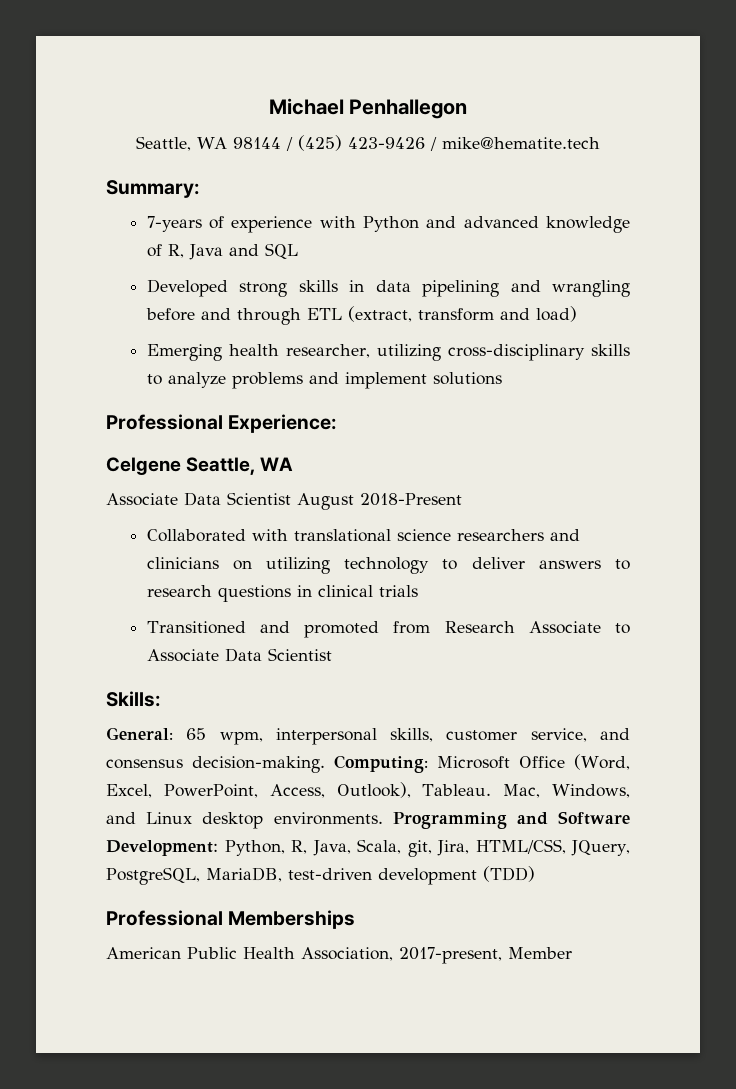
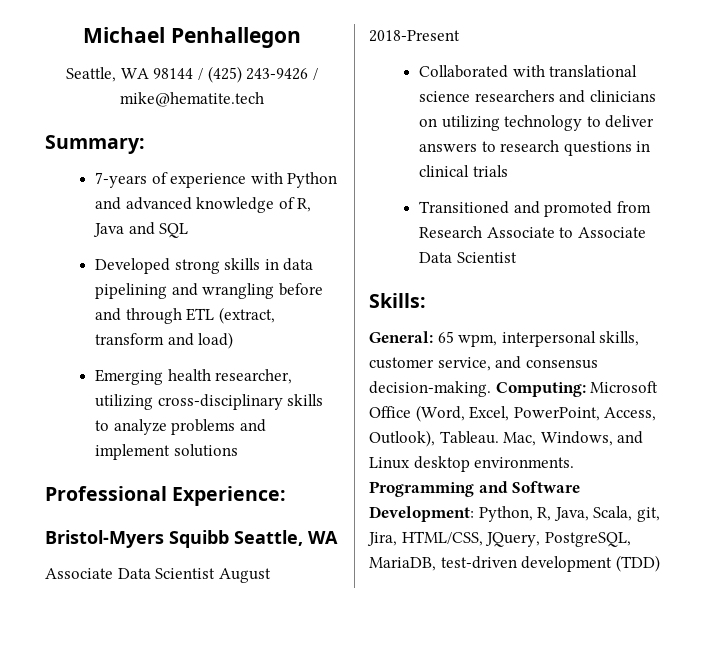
- Seattle, WA 98144 / (425) 423-9426 / mike@hematite.tech
+ Seattle, WA 98144 / (425) 243-9426 / mike@hematite.tech
- Celgene Seattle, WA
+ Bristol-Myers Squibb Seattle, WA
- Professional Memberships
- American Public Health Association, 2017-present, Member

